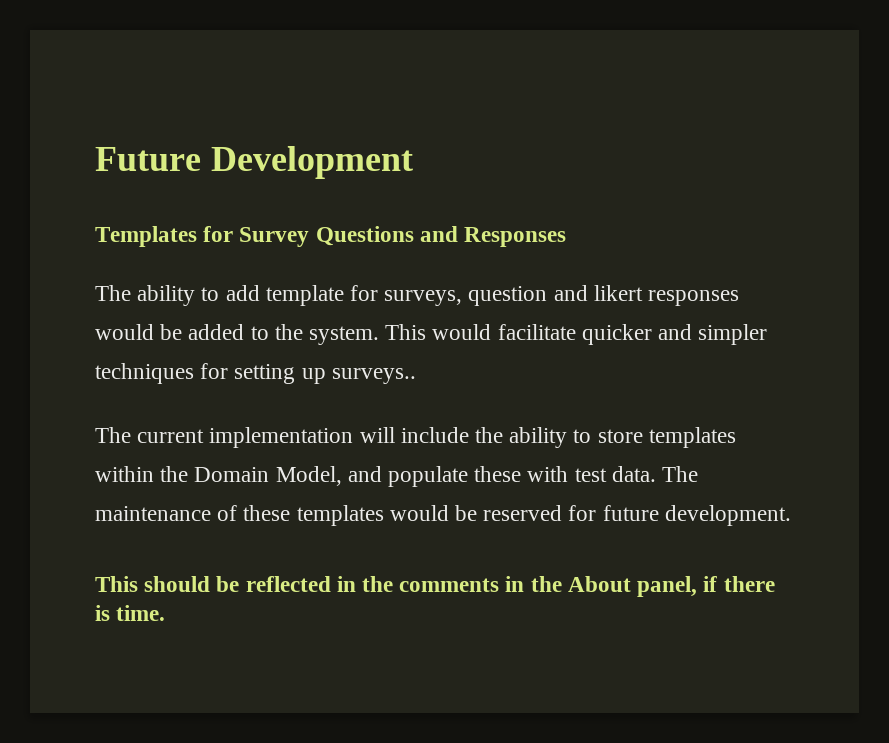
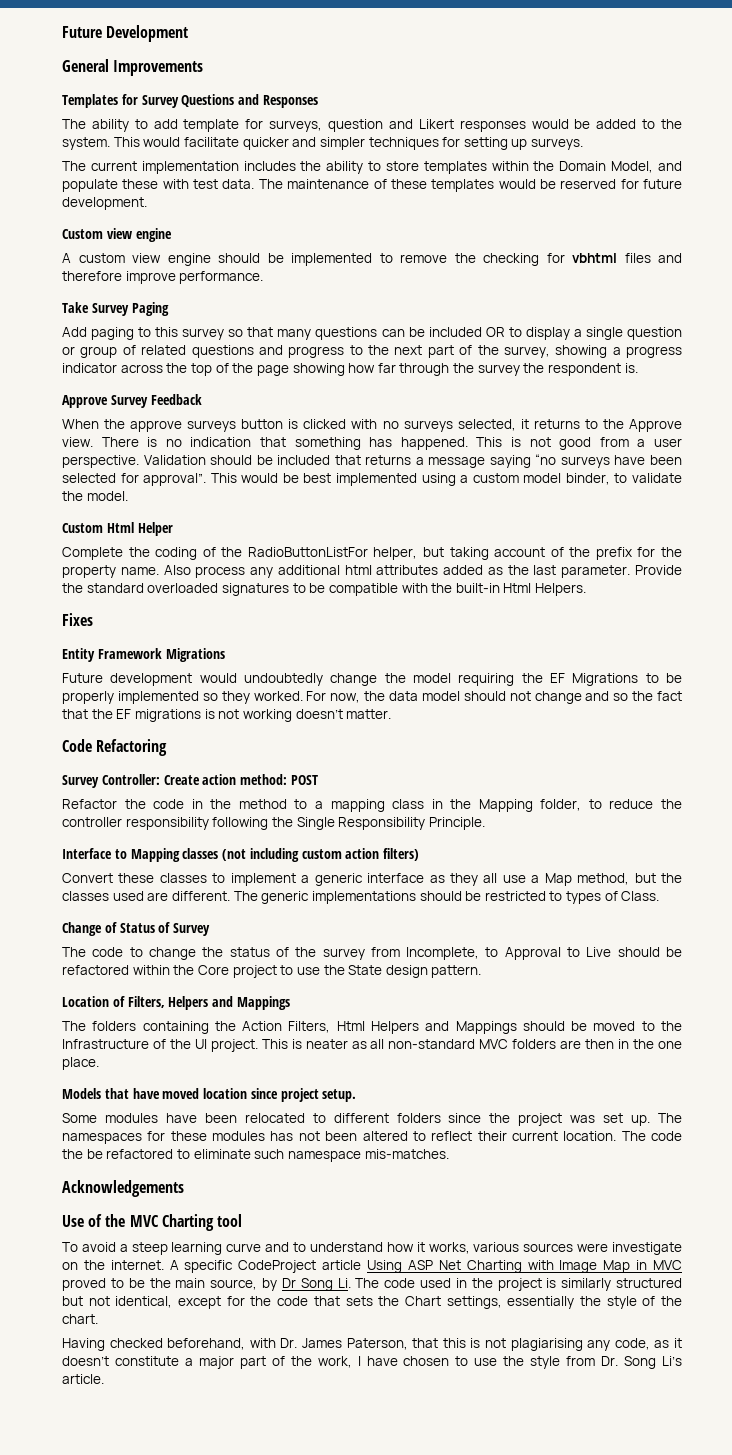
+ General Improvements
- The ability to add template for surveys, question and likert responses would be added to the system.
+ The ability to add template for surveys, question and Likert responses would be added to the system.
- This would facilitate quicker and simpler techniques for setting up surveys..
+ This would facilitate quicker and simpler techniques for setting up surveys.
- The current implementation will include the ability to store templates within the Domain Model, and populate these with test data.
+ The current implementation includes the ability to store templates within the Domain Model, and populate these with test data.
- This should be reflected in the comments in the About panel, if there is time.
+ Custom view engine
+ A custom view engine should be implemented to remove the checking for vbhtml files and therefore improve performance.
+ Take Survey Paging
+ Add paging to this survey so that many questions can be included OR to display a single question or group of related questions and progress to the next part of the survey, showing a progress indicator across the top of the page showing how far through the survey the respondent is.
+ Approve Survey Feedback
+ When the approve surveys button is clicked with no surveys selected, it returns to the Approve view. There is no indication that something has happened. This is not good from a user perspective. Validation should be included that returns a message saying “no surveys have been selected for approval”. This would be best implemented using a custom model binder, to validate the model.
+ Custom Html Helper
+ Complete the coding of the RadioButtonListFor helper, but taking account of the prefix for the property name. Also process any additional html attributes added as the last parameter. Provide the standard overloaded signatures to be compatible with the built-in Html Helpers.
+ Fixes
+ Entity Framework Migrations
+ Future development would undoubtedly change the model requiring the EF Migrations to be properly implemented so they worked. For now, the data model should not change and so the fact that the EF migrations is not working doesn’t matter.
+ Code Refactoring
+ Survey Controller: Create action method: POST
+ Refactor the code in the method to a mapping class in the Mapping folder, to reduce the controller responsibility following the Single Responsibility Principle.
+ Interface to Mapping classes (not including custom action filters)
+ Convert these classes to implement a generic interface as they all use a Map method, but the classes used are different. The generic implementations should be restricted to types of Class.
+ Change of Status of Survey
+ The code to change the status of the survey from Incomplete, to Approval to Live should be refactored within the Core project to use the State design pattern.
+ Location of Filters, Helpers and Mappings
+ The folders containing the Action Filters, Html Helpers and Mappings should be moved to the Infrastructure of the UI project. This is neater as all non-standard MVC folders are then in the one place.
+ Models that have moved location since project setup.
+ Some modules have been relocated to different folders since the project was set up. The namespaces for these modules has not been altered to reflect their current location. The code the be refactored to eliminate such namespace mis-matches.
+ Acknowledgements
+ Use of the MVC Charting tool
+ To avoid a steep learning curve and to understand how it works, various sources were investigate on the internet. A specific CodeProject article Using ASP Net Charting with Image Map in MVC proved to be the main source, by Dr Song Li. The code used in the project is similarly structured but not identical, except for the code that sets the Chart settings, essentially the style of the chart.
+ Having checked beforehand, with Dr. James Paterson, that this is not plagiarising any code, as it doesn’t constitute a major part of the work, I have chosen to use the style from Dr. Song Li’s article.

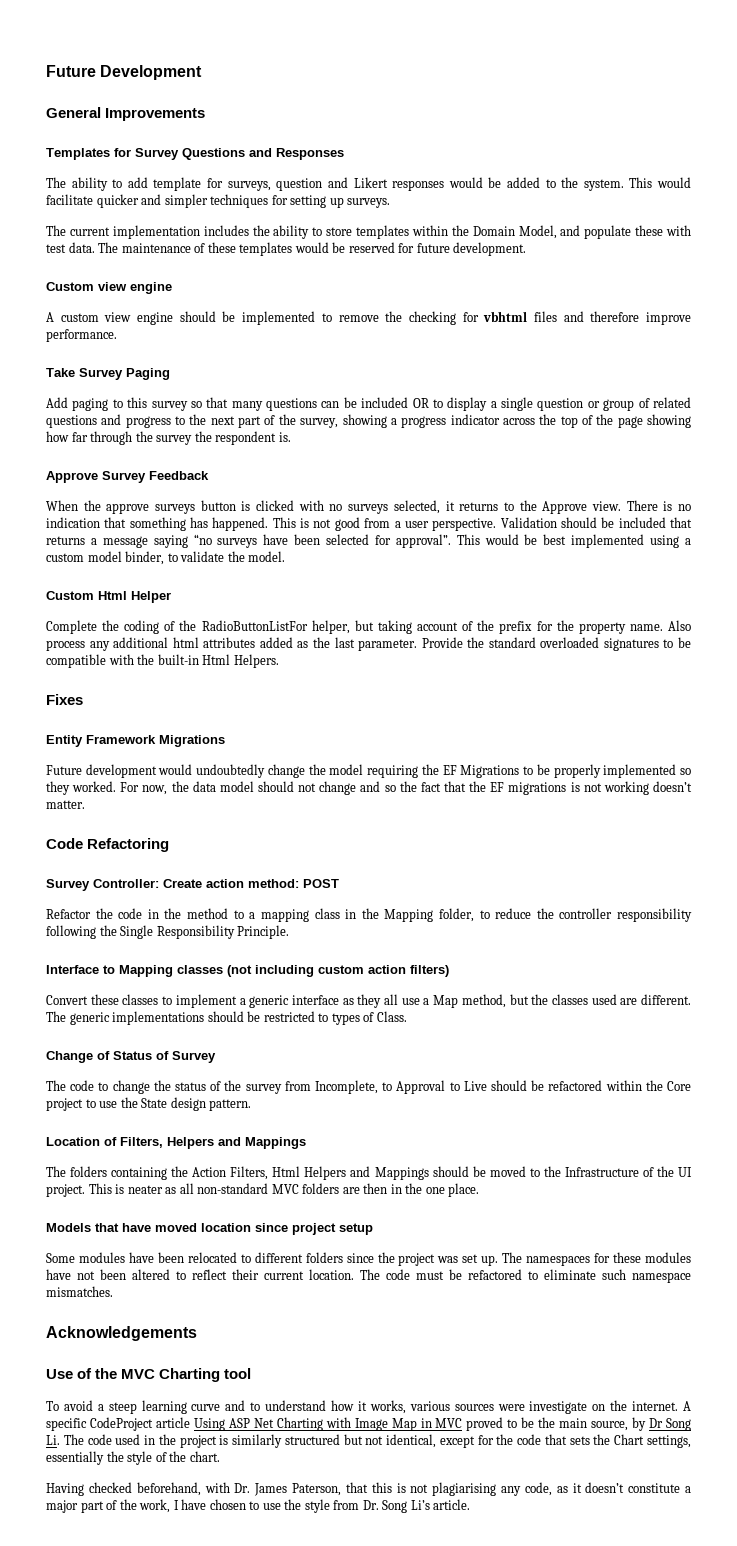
- Models that have moved location since project setup.
+ Models that have moved location since project setup
- The namespaces for these modules has not been altered to reflect their current location.
+ The namespaces for these modules have not been altered to reflect their current location.
- The code the be refactored to eliminate such namespace mis-matches.
+ The code must be refactored to eliminate such namespace mismatches.

